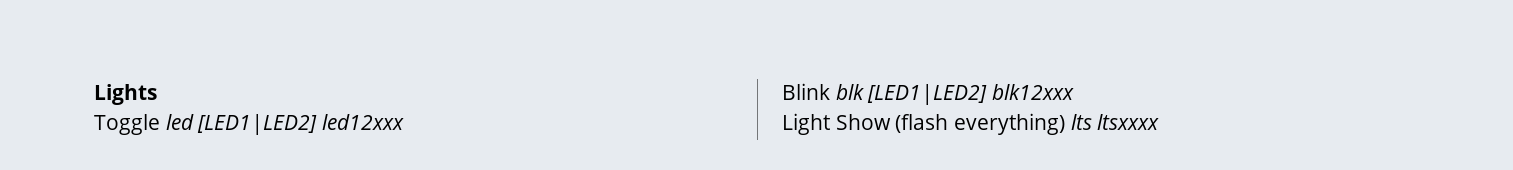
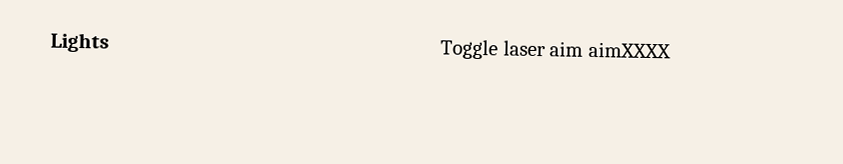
- Toggle led [LED1|LED2] led12xxx
- Blink blk [LED1|LED2] blk12xxx
- Light Show (flash everything) lts ltsxxxx
+ Toggle laser aim aimXXXX

